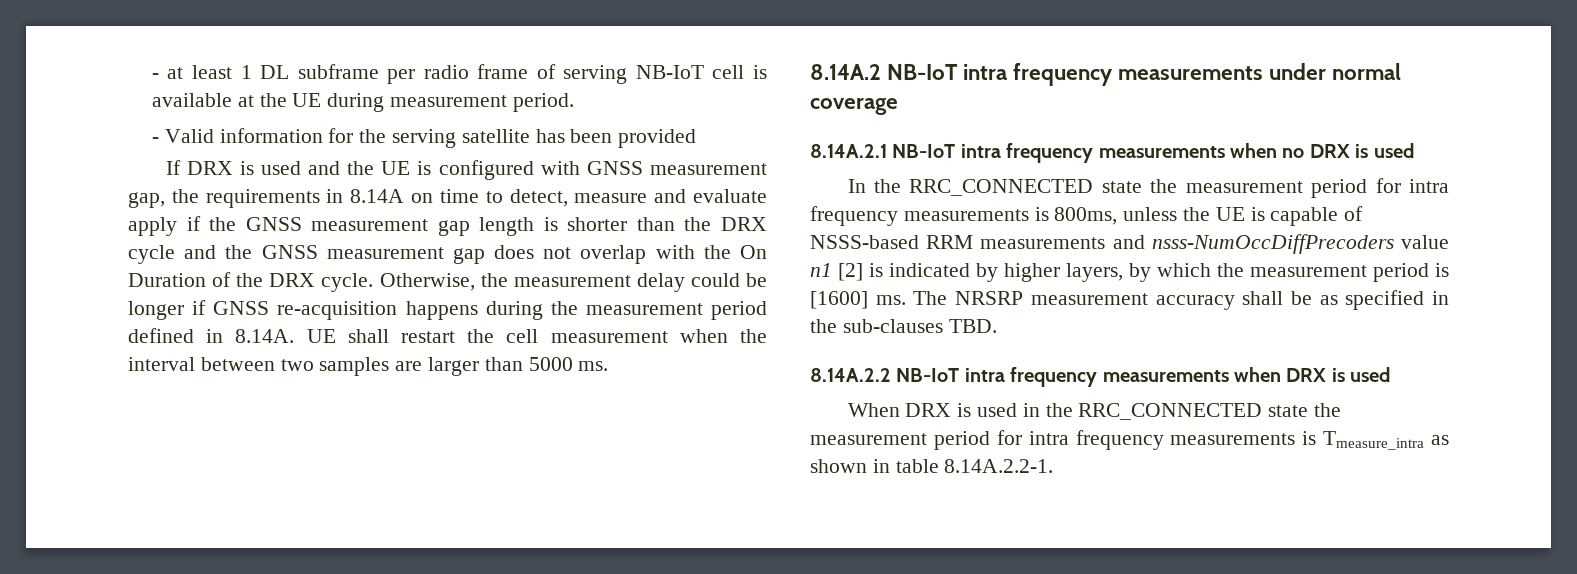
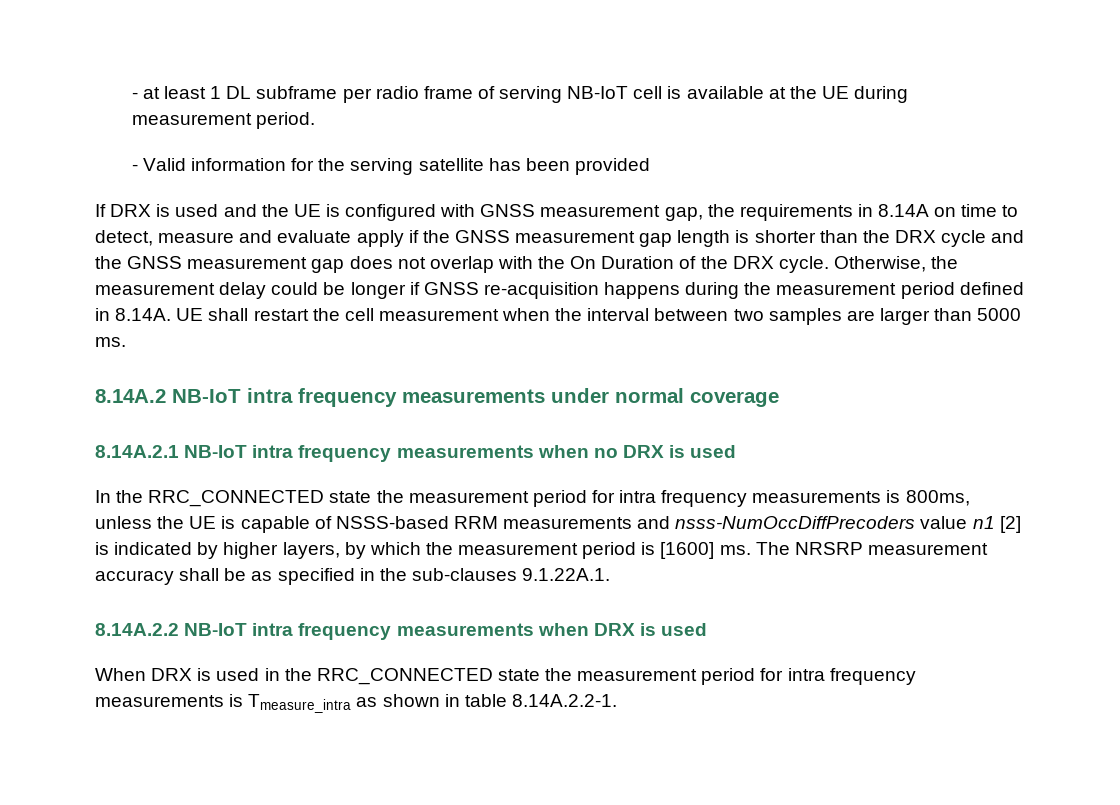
- The NRSRP measurement accuracy shall be as specified in the sub-clauses TBD.
+ The NRSRP measurement accuracy shall be as specified in the sub-clauses 9.1.22A.1.

